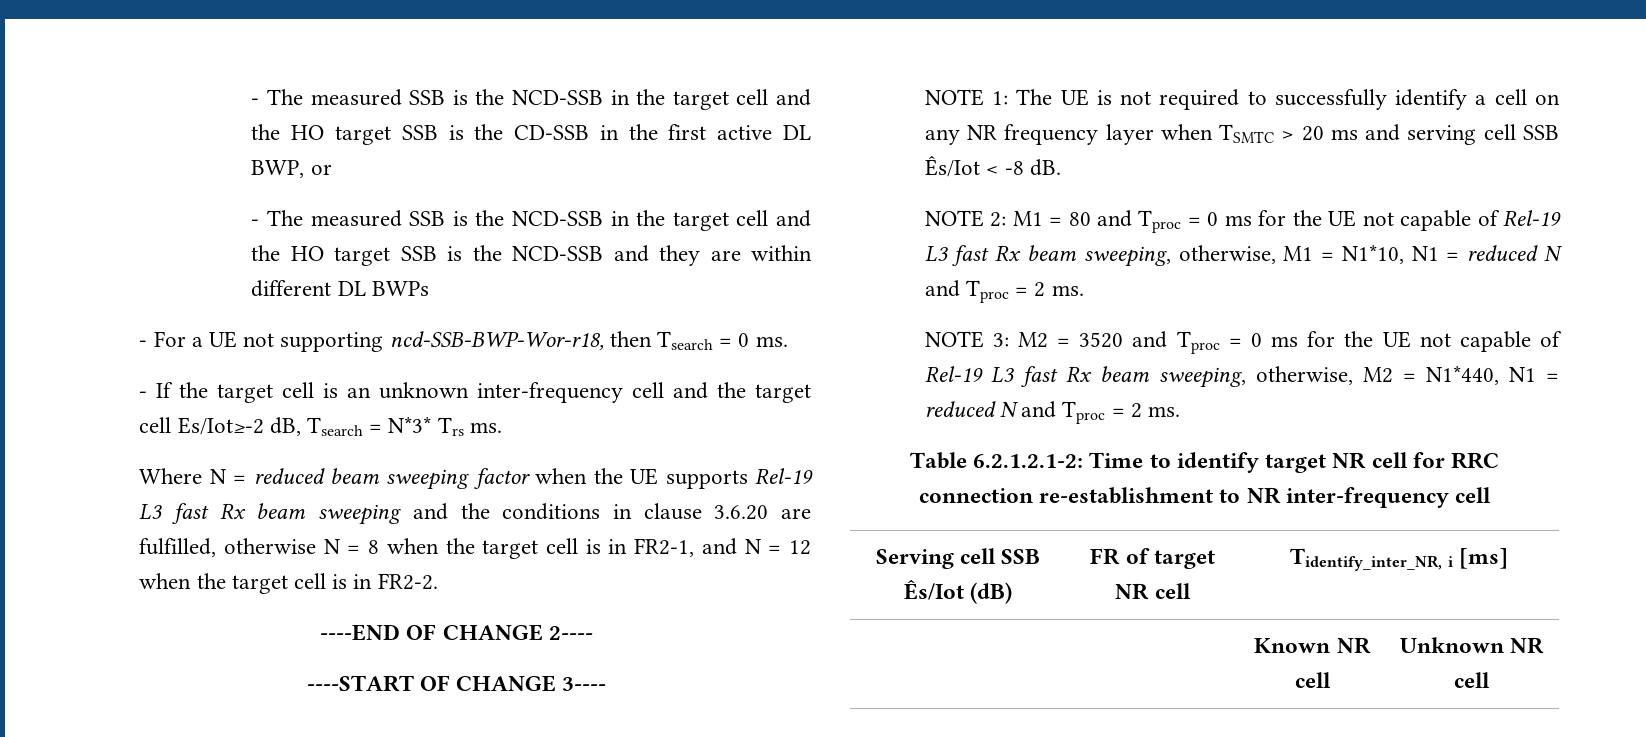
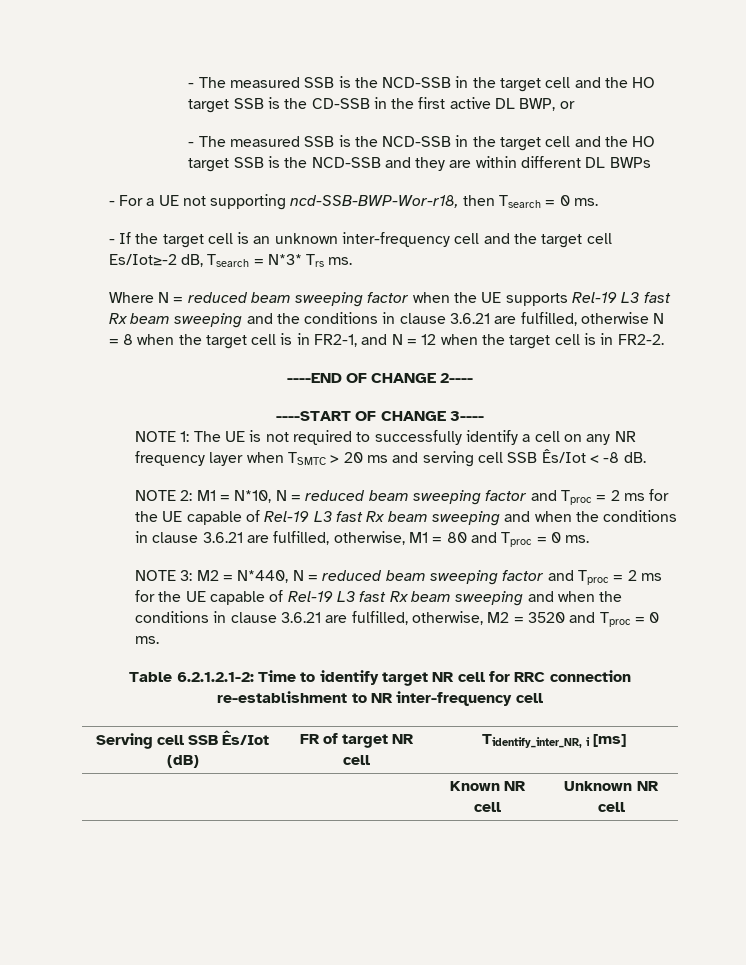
- Where N = reduced beam sweeping factor when the UE supports Rel-19 L3 fast Rx beam sweeping and the conditions in clause 3.6.20 are fulfilled, otherwise N = 8 when the target cell is in FR2-1, and N = 12 when the target cell is in FR2-2.
+ Where N = reduced beam sweeping factor when the UE supports Rel-19 L3 fast Rx beam sweeping and the conditions in clause 3.6.21 are fulfilled, otherwise N = 8 when the target cell is in FR2-1, and N = 12 when the target cell is in FR2-2.
- NOTE 2: M1 = 80 and Tproc = 0 ms for the UE not capable of Rel-19 L3 fast Rx beam sweeping, otherwise, M1 = N1*10, N1 = reduced N and Tproc = 2 ms.
- NOTE 3: M2 = 3520 and Tproc = 0 ms for the UE not capable of Rel-19 L3 fast Rx beam sweeping, otherwise, M2 = N1*440, N1 = reduced N and Tproc = 2 ms.
+ NOTE 2: M1 = N*10, N = reduced beam sweeping factor and Tproc = 2 ms for the UE capable of Rel-19 L3 fast Rx beam sweeping and when the conditions in clause 3.6.21 are fulfilled, otherwise, M1 = 80 and Tproc = 0 ms.
+ NOTE 3: M2 = N*440, N = reduced beam sweeping factor and Tproc = 2 ms for the UE capable of Rel-19 L3 fast Rx beam sweeping and when the conditions in clause 3.6.21 are fulfilled, otherwise, M2 = 3520 and Tproc = 0 ms.

